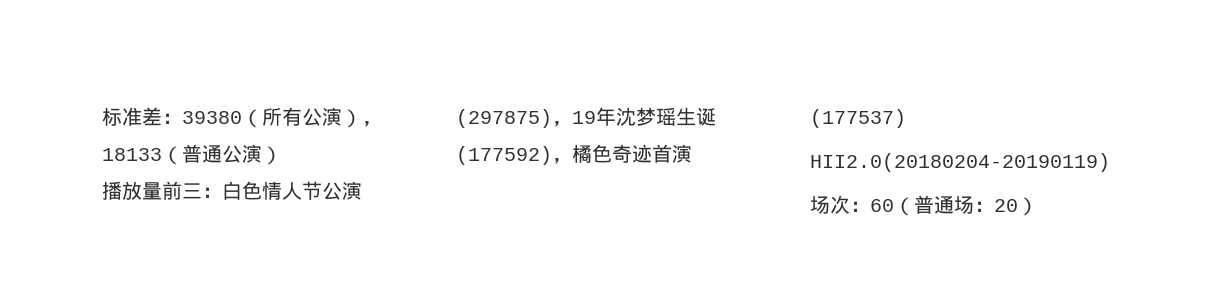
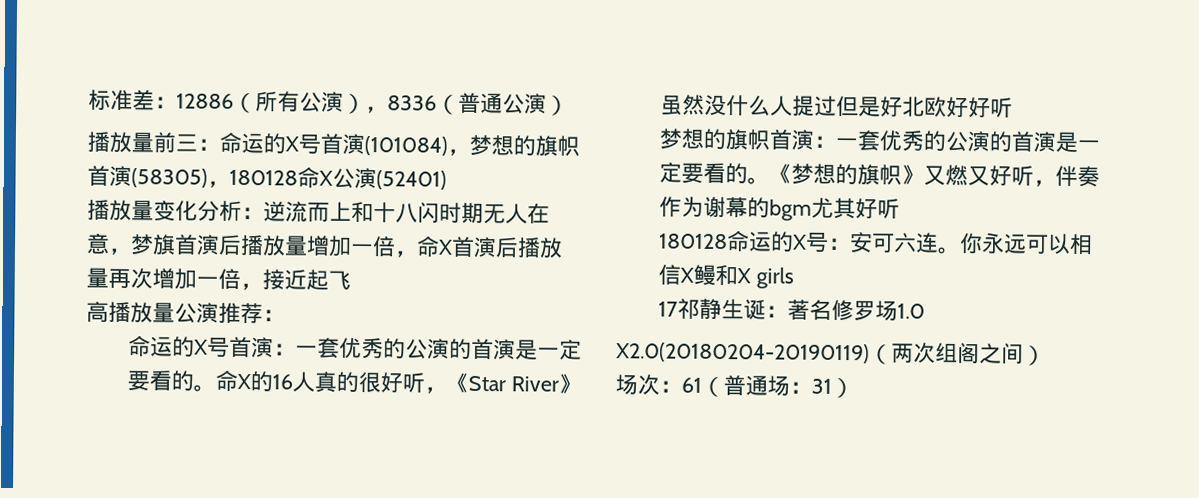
- 标准差：39380（所有公演），18133（普通公演）
+ 标准差：12886（所有公演），8336（普通公演）
- 播放量前三：白色情人节公演(297875)，19年沈梦瑶生诞(177592)，橘色奇迹首演(177537)
- HII2.0(20180204-20190119)
+ 播放量前三：命运的X号首演(101084)，梦想的旗帜首演(58305)，180128命X公演(52401)
+ 播放量变化分析：逆流而上和十八闪时期无人在意，梦旗首演后播放量增加一倍，命X首演后播放量再次增加一倍，接近起飞
+ 高播放量公演推荐：
+ 命运的X号首演：一套优秀的公演的首演是一定要看的。命X的16人真的很好听，《Star River》虽然没什么人提过但是好北欧好好听
+ 梦想的旗帜首演：一套优秀的公演的首演是一定要看的。《梦想的旗帜》又燃又好听，伴奏作为谢幕的bgm尤其好听
+ 180128命运的X号：安可六连。你永远可以相信X鳗和X girls
+ 17祁静生诞：著名修罗场1.0
+ X2.0(20180204-20190119)（两次组阁之间）
- 场次：60（普通场：20）
+ 场次：61（普通场：31）

